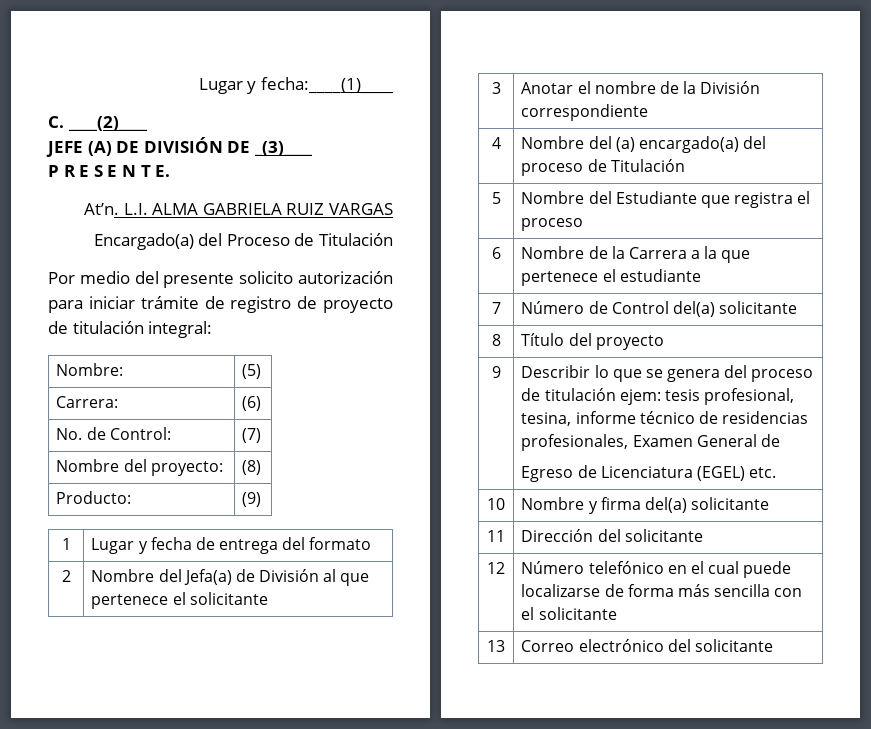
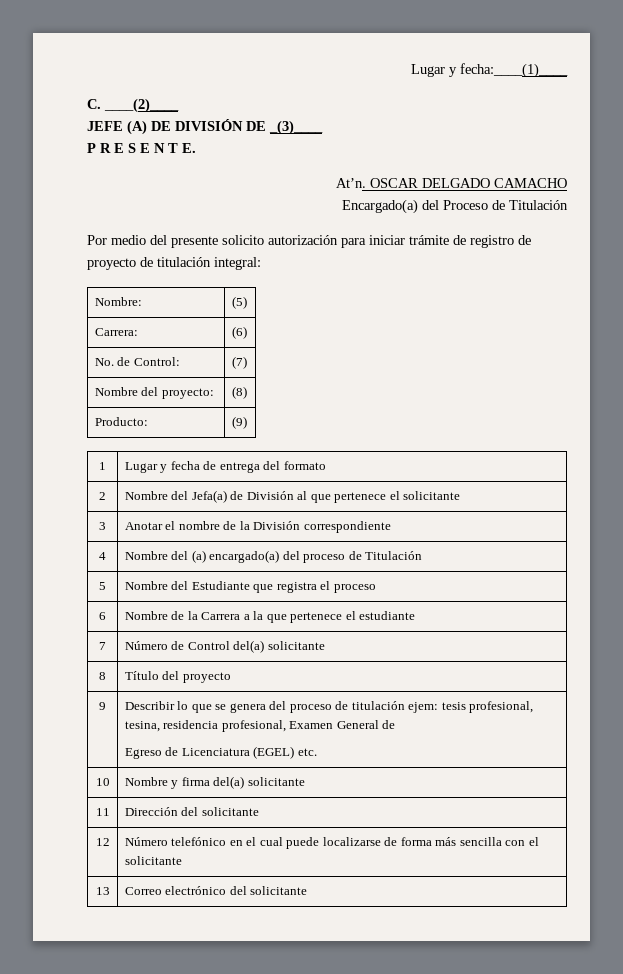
- L.I. ALMA GABRIELA RUIZ VARGAS
+ OSCAR DELGADO CAMACHO
- 9 | Describir lo que se genera del proceso de titulación ejem: tesis profesional, tesina, informe técnico de residencias profesionales, Examen General de
+ 9 | Describir lo que se genera del proceso de titulación ejem: tesis profesional, tesina, residencia profesional, Examen General de

